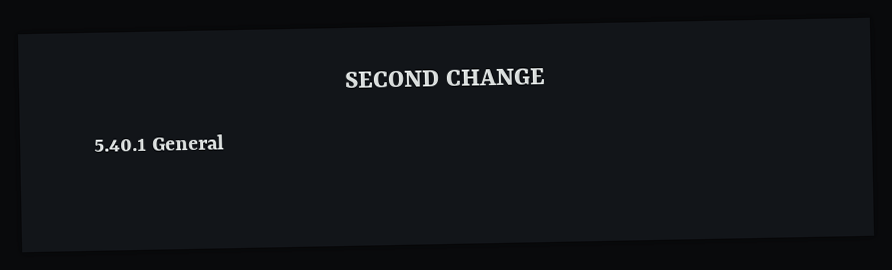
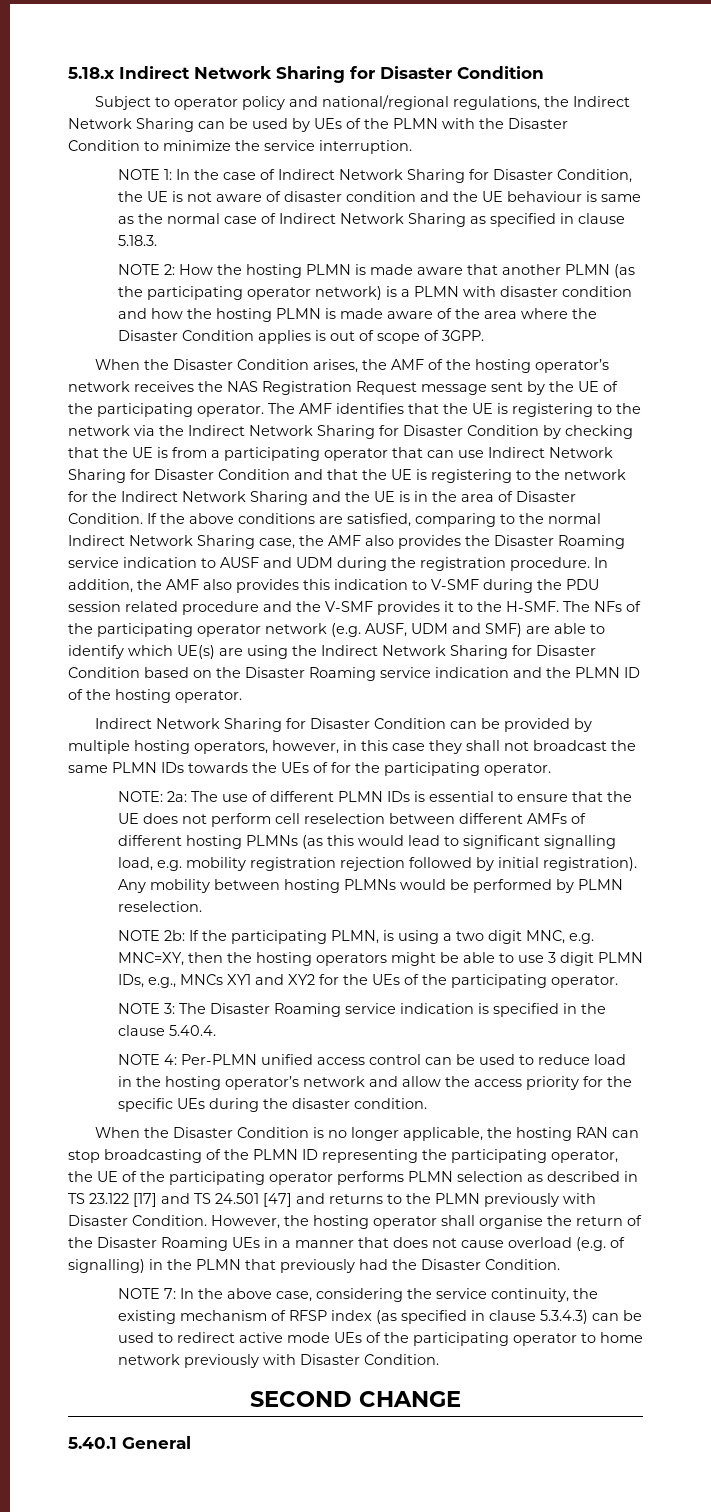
+ 5.18.x Indirect Network Sharing for Disaster Condition
+ Subject to operator policy and national/regional regulations, the Indirect Network Sharing can be used by UEs of the PLMN with the Disaster Condition to minimize the service interruption.
+ NOTE 1: In the case of Indirect Network Sharing for Disaster Condition, the UE is not aware of disaster condition and the UE behaviour is same as the normal case of Indirect Network Sharing as specified in clause 5.18.3.
+ NOTE 2: How the hosting PLMN is made aware that another PLMN (as the participating operator network) is a PLMN with disaster condition and how the hosting PLMN is made aware of the area where the Disaster Condition applies is out of scope of 3GPP.
+ When the Disaster Condition arises, the AMF of the hosting operator’s network receives the NAS Registration Request message sent by the UE of the participating operator. The AMF identifies that the UE is registering to the network via the Indirect Network Sharing for Disaster Condition by checking that the UE is from a participating operator that can use Indirect Network Sharing for Disaster Condition and that the UE is registering to the network for the Indirect Network Sharing and the UE is in the area of Disaster Condition. If the above conditions are satisfied, comparing to the normal Indirect Network Sharing case, the AMF also provides the Disaster Roaming service indication to AUSF and UDM during the registration procedure. In addition, the AMF also provides this indication to V-SMF during the PDU session related procedure and the V-SMF provides it to the H-SMF. The NFs of the participating operator network (e.g. AUSF, UDM and SMF) are able to identify which UE(s) are using the Indirect Network Sharing for Disaster Condition based on the Disaster Roaming service indication and the PLMN ID of the hosting operator.
+ Indirect Network Sharing for Disaster Condition can be provided by multiple hosting operators, however, in this case they shall not broadcast the same PLMN IDs towards the UEs of for the participating operator.
+ NOTE: 2a: The use of different PLMN IDs is essential to ensure that the UE does not perform cell reselection between different AMFs of different hosting PLMNs (as this would lead to significant signalling load, e.g. mobility registration rejection followed by initial registration). Any mobility between hosting PLMNs would be performed by PLMN reselection.
+ NOTE 2b: If the participating PLMN, is using a two digit MNC, e.g. MNC=XY, then the hosting operators might be able to use 3 digit PLMN IDs, e.g., MNCs XY1 and XY2 for the UEs of the participating operator.
+ NOTE 3: The Disaster Roaming service indication is specified in the clause 5.40.4.
+ NOTE 4: Per-PLMN unified access control can be used to reduce load in the hosting operator’s network and allow the access priority for the specific UEs during the disaster condition.
+ When the Disaster Condition is no longer applicable, the hosting RAN can stop broadcasting of the PLMN ID representing the participating operator, the UE of the participating operator performs PLMN selection as described in TS 23.122 [17] and TS 24.501 [47] and returns to the PLMN previously with Disaster Condition. However, the hosting operator shall organise the return of the Disaster Roaming UEs in a manner that does not cause overload (e.g. of signalling) in the PLMN that previously had the Disaster Condition.
+ NOTE 7: In the above case, considering the service continuity, the existing mechanism of RFSP index (as specified in clause 5.3.4.3) can be used to redirect active mode UEs of the participating operator to home network previously with Disaster Condition.

